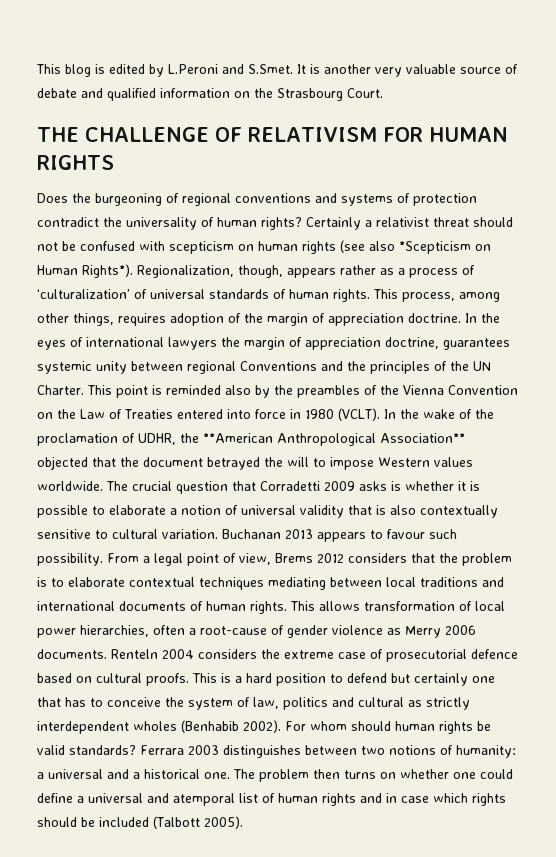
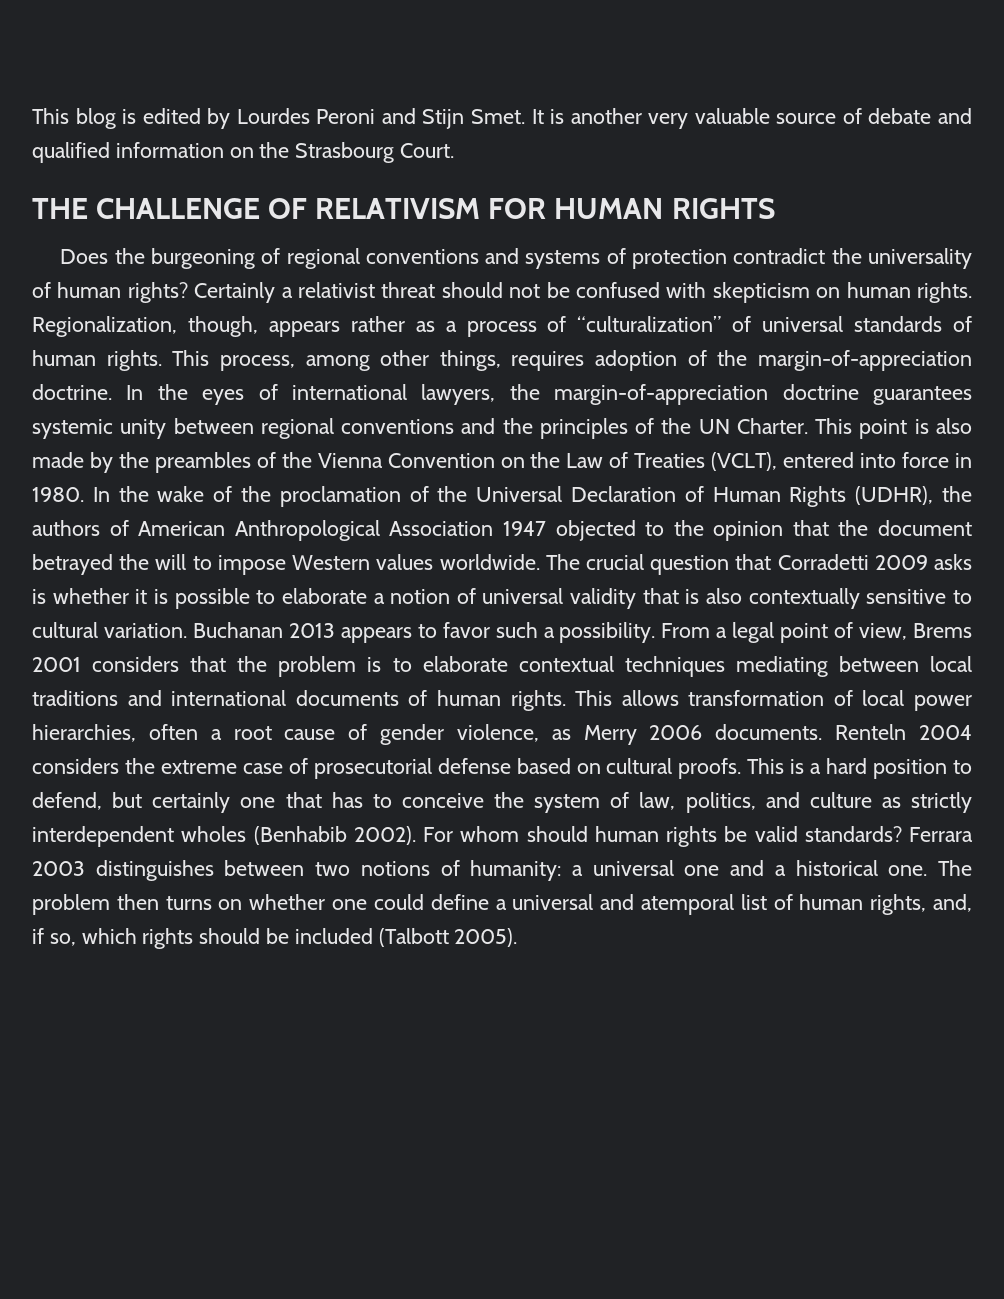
- This blog is edited by L.Peroni and S.Smet. It is another very valuable source of debate and qualified information on the Strasbourg Court.
+ This blog is edited by Lourdes Peroni and Stijn Smet. It is another very valuable source of debate and qualified information on the Strasbourg Court.
- Certainly a relativist threat should not be confused with scepticism on human rights (see also *Scepticism on Human Rights*).
+ Certainly a relativist threat should not be confused with skepticism on human rights.
- Regionalization, though, appears rather as a process of ‘culturalization’ of universal standards of human rights.
+ Regionalization, though, appears rather as a process of “culturalization” of universal standards of human rights.
- This process, among other things, requires adoption of the margin of appreciation doctrine.
+ This process, among other things, requires adoption of the margin-of-appreciation doctrine.
- In the eyes of international lawyers the margin of appreciation doctrine, guarantees systemic unity between regional Conventions and the principles of the UN Charter.
+ In the eyes of international lawyers, the margin-of-appreciation doctrine guarantees systemic unity between regional conventions and the principles of the UN Charter.
- This point is reminded also by the preambles of the Vienna Convention on the Law of Treaties entered into force in 1980 (VCLT).
+ This point is also made by the preambles of the Vienna Convention on the Law of Treaties (VCLT), entered into force in 1980.
- In the wake of the proclamation of UDHR, the **American Anthropological Association** objected that the document betrayed the will to impose Western values worldwide.
+ In the wake of the proclamation of the Universal Declaration of Human Rights (UDHR), the authors of American Anthropological Association 1947 objected to the opinion that the document betrayed the will to impose Western values worldwide.
- Buchanan 2013 appears to favour such possibility.
+ Buchanan 2013 appears to favor such a possibility.
- From a legal point of view, Brems 2012 considers that the problem is to elaborate contextual techniques mediating between local traditions and international documents of human rights.
+ From a legal point of view, Brems 2001 considers that the problem is to elaborate contextual techniques mediating between local traditions and international documents of human rights.
- This allows transformation of local power hierarchies, often a root-cause of gender violence as Merry 2006 documents.
+ This allows transformation of local power hierarchies, often a root cause of gender violence, as Merry 2006 documents.
- Renteln 2004 considers the extreme case of prosecutorial defence based on cultural proofs.
+ Renteln 2004 considers the extreme case of prosecutorial defense based on cultural proofs.
- This is a hard position to defend but certainly one that has to conceive the system of law, politics and cultural as strictly interdependent wholes (Benhabib 2002).
+ This is a hard position to defend, but certainly one that has to conceive the system of law, politics, and culture as strictly interdependent wholes (Benhabib 2002).
- Ferrara 2003 distinguishes between two notions of humanity: a universal and a historical one.
+ Ferrara 2003 distinguishes between two notions of humanity: a universal one and a historical one.
- The problem then turns on whether one could define a universal and atemporal list of human rights and in case which rights should be included (Talbott 2005).
+ The problem then turns on whether one could define a universal and atemporal list of human rights, and, if so, which rights should be included (Talbott 2005).

